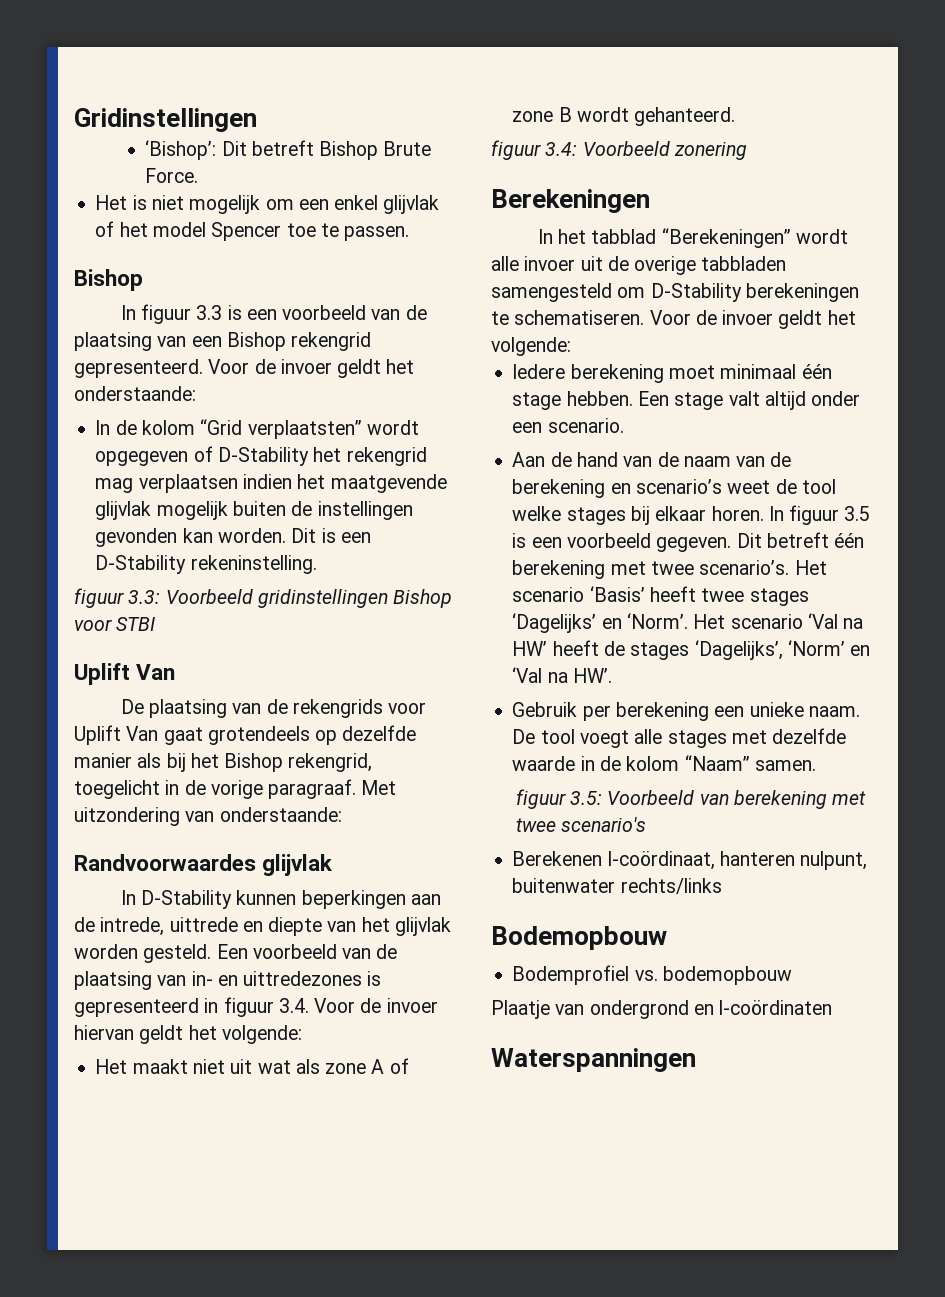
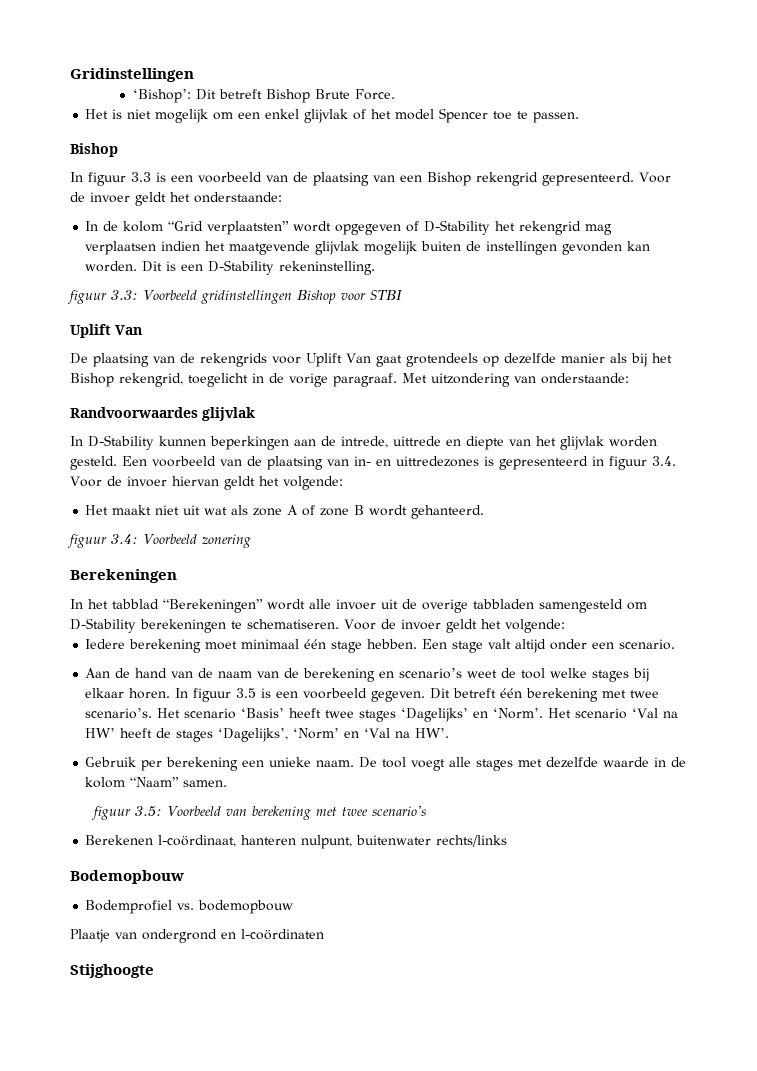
- Waterspanningen
+ Stijghoogte

